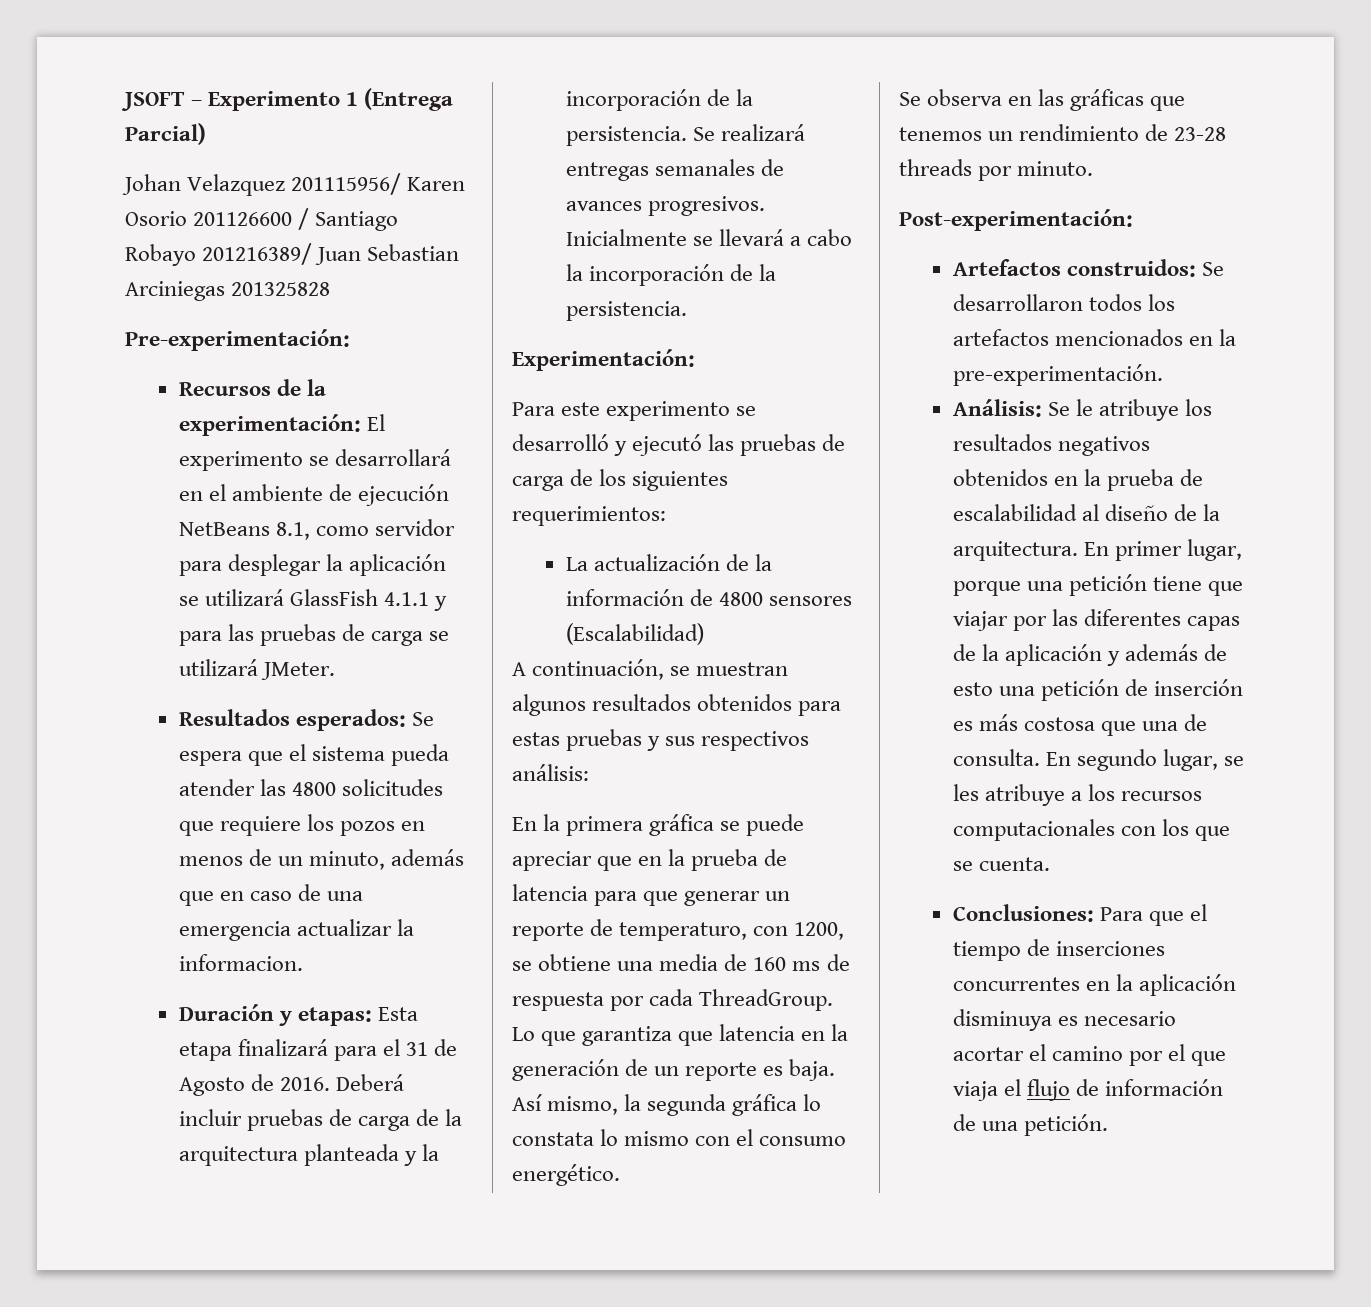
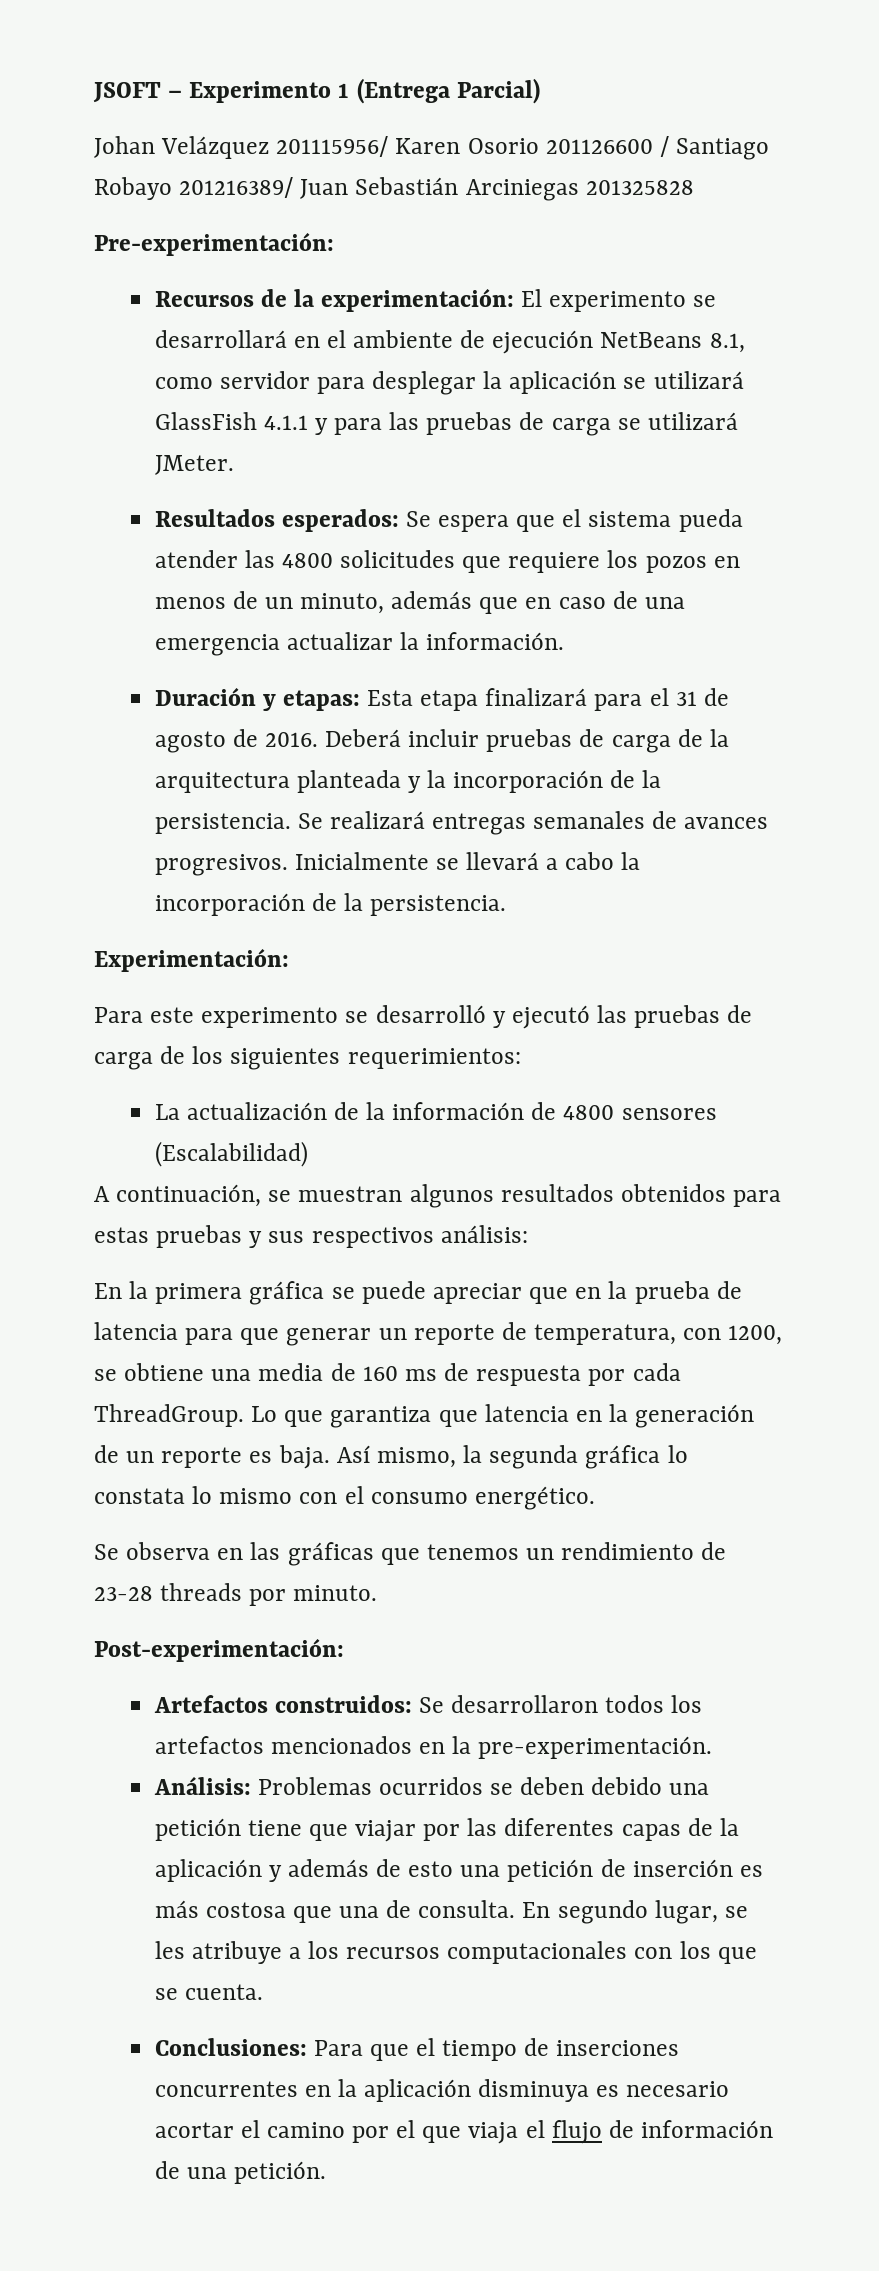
- Johan Velazquez 201115956/ Karen Osorio 201126600 / Santiago Robayo 201216389/ Juan Sebastian Arciniegas 201325828
+ Johan Velázquez 201115956/ Karen Osorio 201126600 / Santiago Robayo 201216389/ Juan Sebastián Arciniegas 201325828
- Resultados esperados: Se espera que el sistema pueda atender las 4800 solicitudes que requiere los pozos en menos de un minuto, además que en caso de una emergencia actualizar la informacion.
+ Resultados esperados: Se espera que el sistema pueda atender las 4800 solicitudes que requiere los pozos en menos de un minuto, además que en caso de una emergencia actualizar la información.
- Duración y etapas: Esta etapa finalizará para el 31 de Agosto de 2016.
+ Duración y etapas: Esta etapa finalizará para el 31 de agosto de 2016.
- En la primera gráfica se puede apreciar que en la prueba de latencia para que generar un reporte de temperaturo, con 1200, se obtiene una media de 160 ms de respuesta por cada ThreadGroup.
+ En la primera gráfica se puede apreciar que en la prueba de latencia para que generar un reporte de temperatura, con 1200, se obtiene una media de 160 ms de respuesta por cada ThreadGroup.
- Análisis: Se le atribuye los resultados negativos obtenidos en la prueba de escalabilidad al diseño de la arquitectura. En primer lugar, porque una petición tiene que viajar por las diferentes capas de la aplicación y además de esto una petición de inserción es más costosa que una de consulta.
+ Análisis: Problemas ocurridos se deben debido una petición tiene que viajar por las diferentes capas de la aplicación y además de esto una petición de inserción es más costosa que una de consulta.

